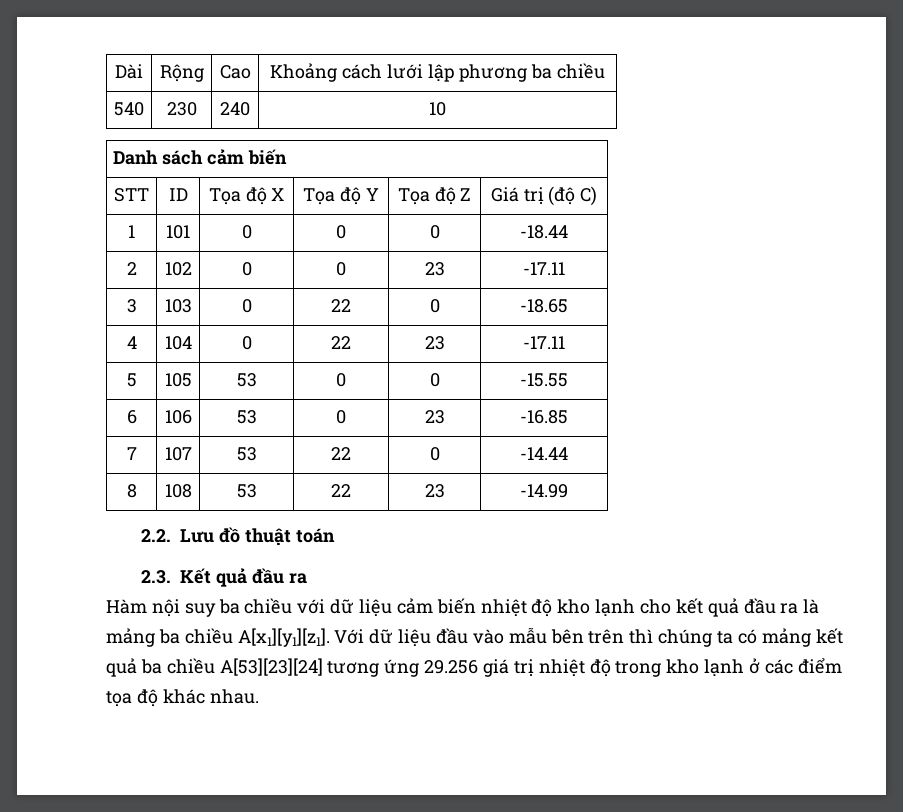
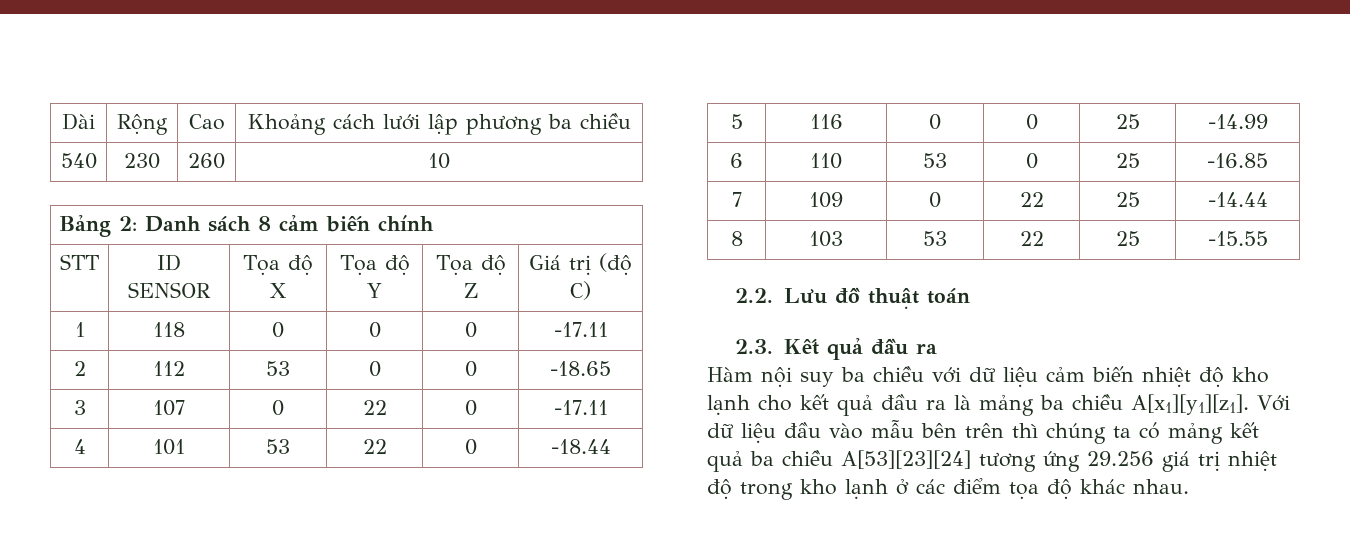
- 540 | 230 | 240 | 10
+ 540 | 230 | 260 | 10
- Danh sách cảm biến
+ Bảng 2: Danh sách 8 cảm biến chính
- STT | ID | Tọa độ X | Tọa độ Y | Tọa độ Z | Giá trị (độ C)
+ STT | ID SENSOR | Tọa độ X | Tọa độ Y | Tọa độ Z | Giá trị (độ C)
- 1 | 101 | 0 | 0 | 0 | -18.44
+ 1 | 118 | 0 | 0 | 0 | -17.11
- 2 | 102 | 0 | 0 | 23 | -17.11
+ 2 | 112 | 53 | 0 | 0 | -18.65
- 3 | 103 | 0 | 22 | 0 | -18.65
+ 3 | 107 | 0 | 22 | 0 | -17.11
- 4 | 104 | 0 | 22 | 23 | -17.11
- 5 | 105 | 53 | 0 | 0 | -15.55
- 6 | 106 | 53 | 0 | 23 | -16.85
- 7 | 107 | 53 | 22 | 0 | -14.44
+ 4 | 101 | 53 | 22 | 0 | -18.44
+ 5 | 116 | 0 | 0 | 25 | -14.99
+ 6 | 110 | 53 | 0 | 25 | -16.85
+ 7 | 109 | 0 | 22 | 25 | -14.44
- 8 | 108 | 53 | 22 | 23 | -14.99
+ 8 | 103 | 53 | 22 | 25 | -15.55

